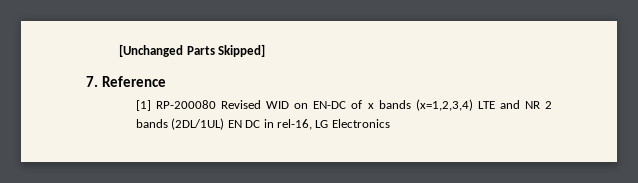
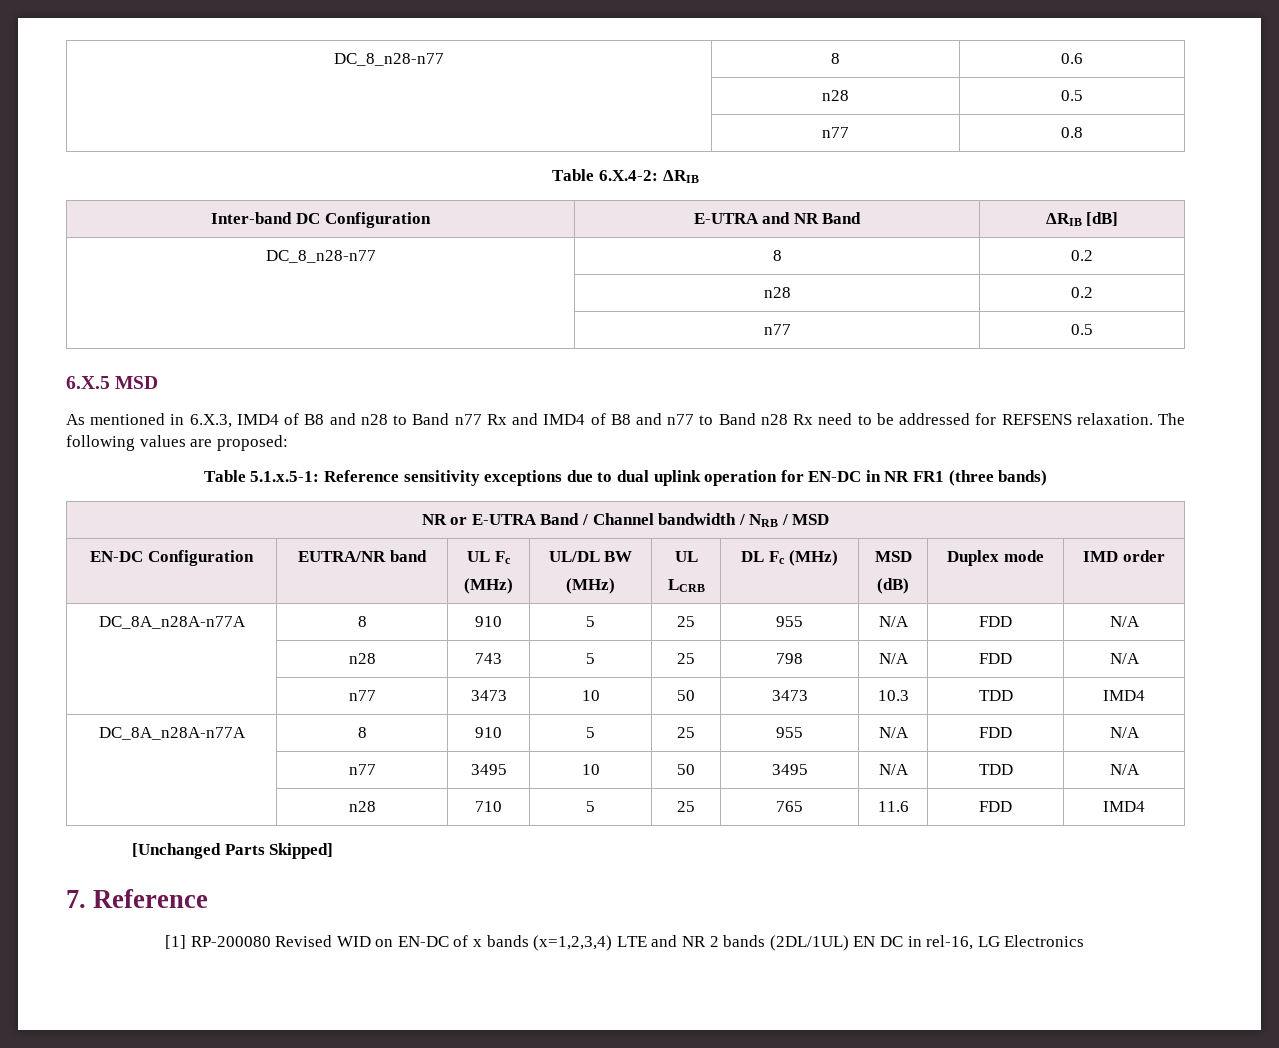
+ DC_8_n28-n77 | 8 | 0.6
+ | n28 | 0.5
+ | n77 | 0.8
+ Table 6.X.4-2: ΔRIB
+ Inter-band DC Configuration | E-UTRA and NR Band | ΔRIB [dB]
+ DC_8_n28-n77 | 8 | 0.2
+ | n28 | 0.2
+ | n77 | 0.5
+ 6.X.5 MSD
+ As mentioned in 6.X.3, IMD4 of B8 and n28 to Band n77 Rx and IMD4 of B8 and n77 to Band n28 Rx need to be addressed for REFSENS relaxation. The following values are proposed:
+ Table 5.1.x.5-1: Reference sensitivity exceptions due to dual uplink operation for EN-DC in NR FR1 (three bands)
+ NR or E-UTRA Band / Channel bandwidth / NRB / MSD
+ EN-DC Configuration | EUTRA/NR band | UL Fc
+ (MHz) | UL/DL BW
+ (MHz) | UL
+ LCRB | DL Fc (MHz) | MSD
+ (dB) | Duplex mode | IMD order
+ DC_8A_n28A-n77A | 8 | 910 | 5 | 25 | 955 | N/A | FDD | N/A
+ | n28 | 743 | 5 | 25 | 798 | N/A | FDD | N/A
+ | n77 | 3473 | 10 | 50 | 3473 | 10.3 | TDD | IMD4
+ DC_8A_n28A-n77A | 8 | 910 | 5 | 25 | 955 | N/A | FDD | N/A
+ | n77 | 3495 | 10 | 50 | 3495 | N/A | TDD | N/A
+ | n28 | 710 | 5 | 25 | 765 | 11.6 | FDD | IMD4

